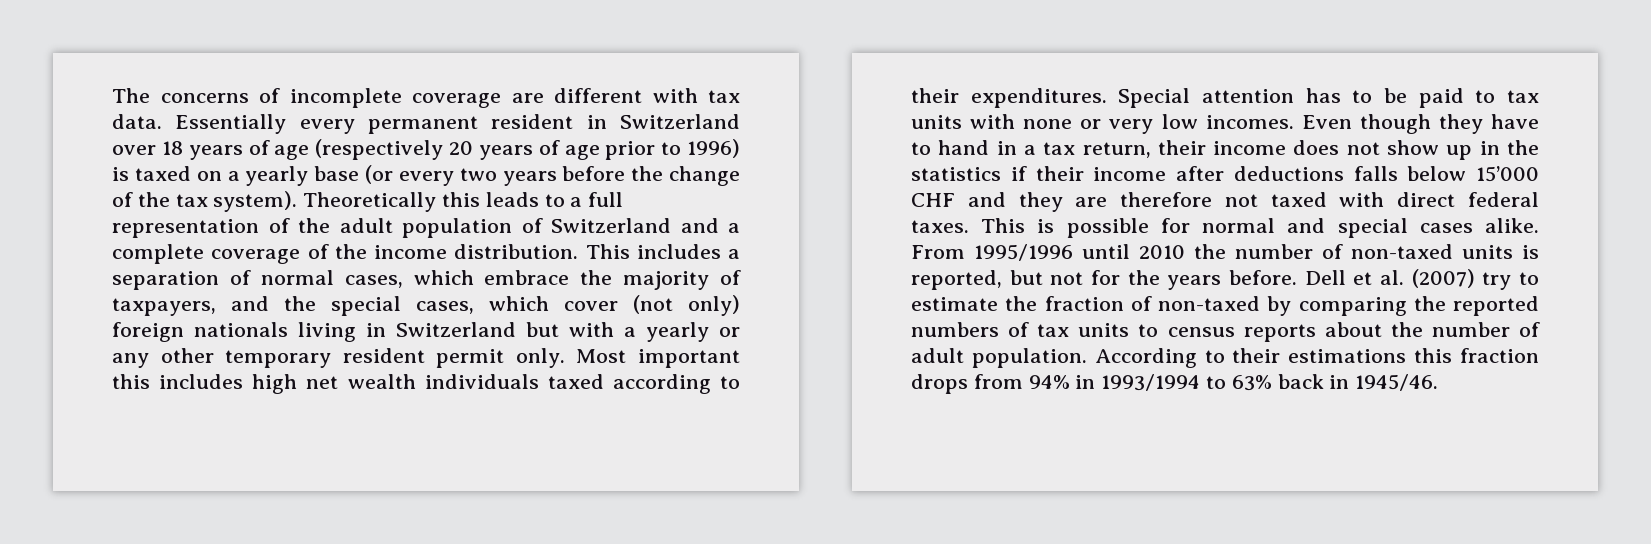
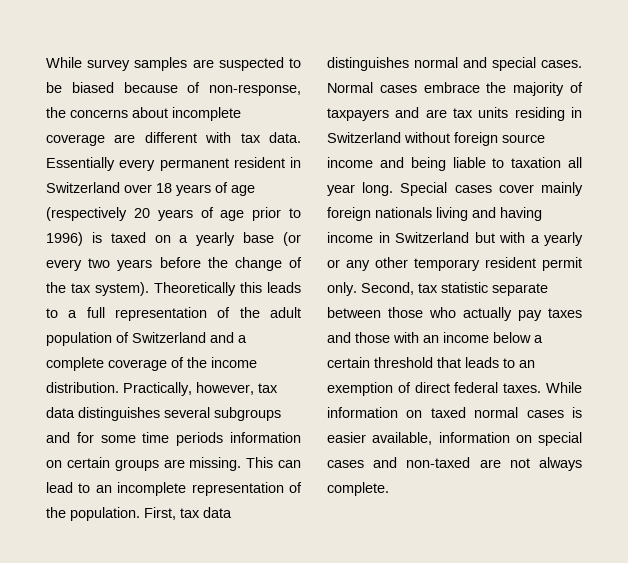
- The concerns of incomplete coverage are different with tax data.
+ While survey samples are suspected to be biased because of non-response, the concerns about incomplete coverage are different with tax data.
- This includes a separation of normal cases, which embrace the majority of taxpayers, and the special cases, which cover (not only) foreign nationals living in Switzerland but with a yearly or any other temporary resident permit only.
+ Practically, however, tax data distinguishes several subgroups and for some time periods information on certain groups are missing. This can lead to an incomplete representation of the population. First, tax data distinguishes normal and special cases. Normal cases embrace the majority of taxpayers and are tax units residing in Switzerland without foreign source income and being liable to taxation all year long. Special cases cover mainly foreign nationals living and having income in Switzerland but with a yearly or any other temporary resident permit only.
- Most important this includes high net wealth individuals taxed according to their expenditures. Special attention has to be paid to tax units with none or very low incomes. Even though they have to hand in a tax return, their income does not show up in the statistics if their income after deductions falls below 15’000 CHF and they are therefore not taxed with direct federal taxes. This is possible for normal and special cases alike. From 1995/1996 until 2010 the number of non-taxed units is reported, but not for the years before. Dell et al. (2007) try to estimate the fraction of non-taxed by comparing the reported numbers of tax units to census reports about the number of adult population. According to their estimations this fraction drops from 94% in 1993/1994 to 63% back in 1945/46.
+ Second, tax statistic separate between those who actually pay taxes and those with an income below a certain threshold that leads to an exemption of direct federal taxes. While information on taxed normal cases is easier available, information on special cases and non-taxed are not always complete.

